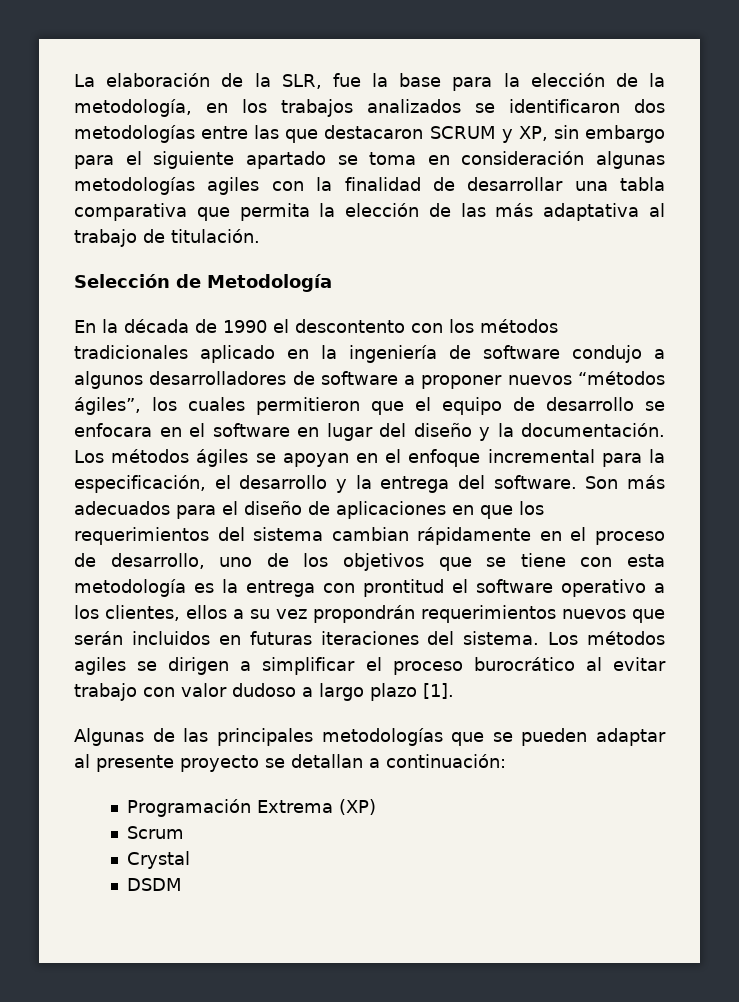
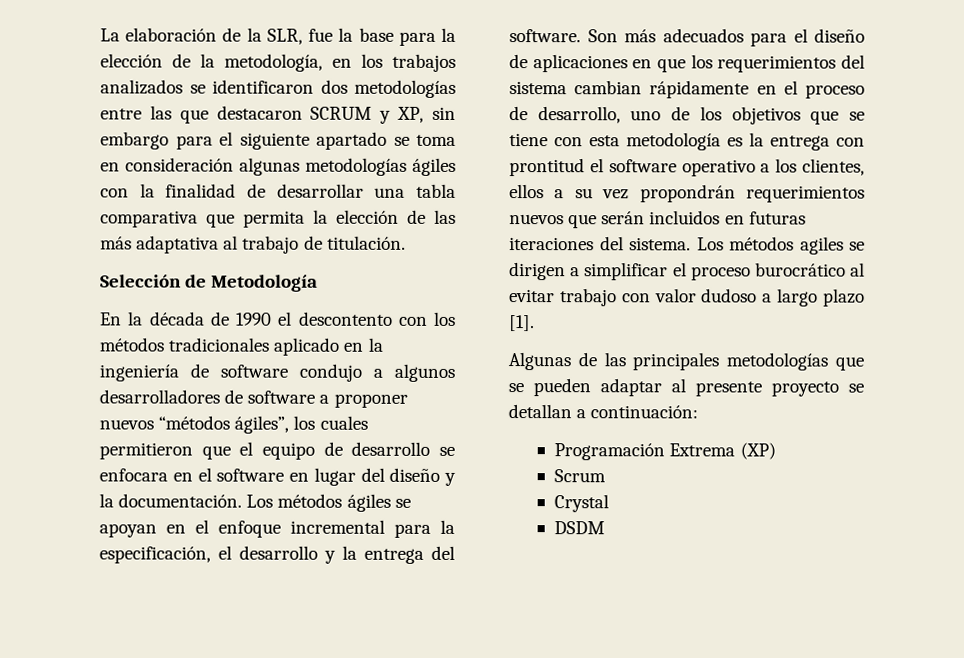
- La elaboración de la SLR, fue la base para la elección de la metodología, en los trabajos analizados se identificaron dos metodologías entre las que destacaron SCRUM y XP, sin embargo para el siguiente apartado se toma en consideración algunas metodologías agiles con la finalidad de desarrollar una tabla comparativa que permita la elección de las más adaptativa al trabajo de titulación.
+ La elaboración de la SLR, fue la base para la elección de la metodología, en los trabajos analizados se identificaron dos metodologías entre las que destacaron SCRUM y XP, sin embargo para el siguiente apartado se toma en consideración algunas metodologías ágiles con la finalidad de desarrollar una tabla comparativa que permita la elección de las más adaptativa al trabajo de titulación.

